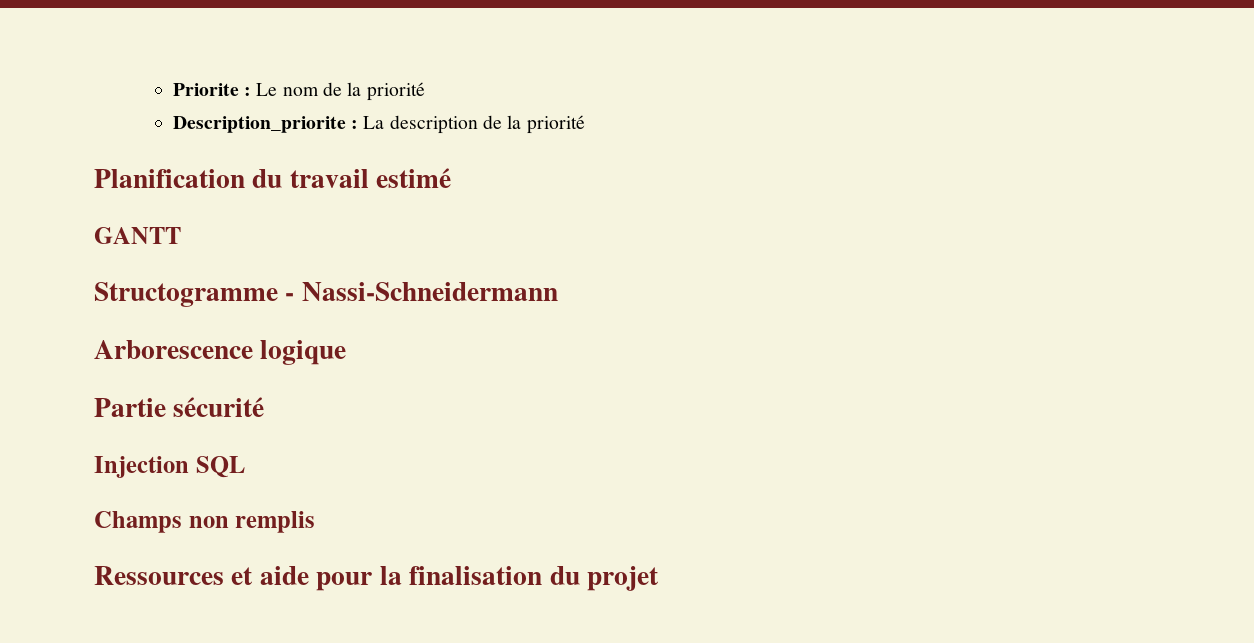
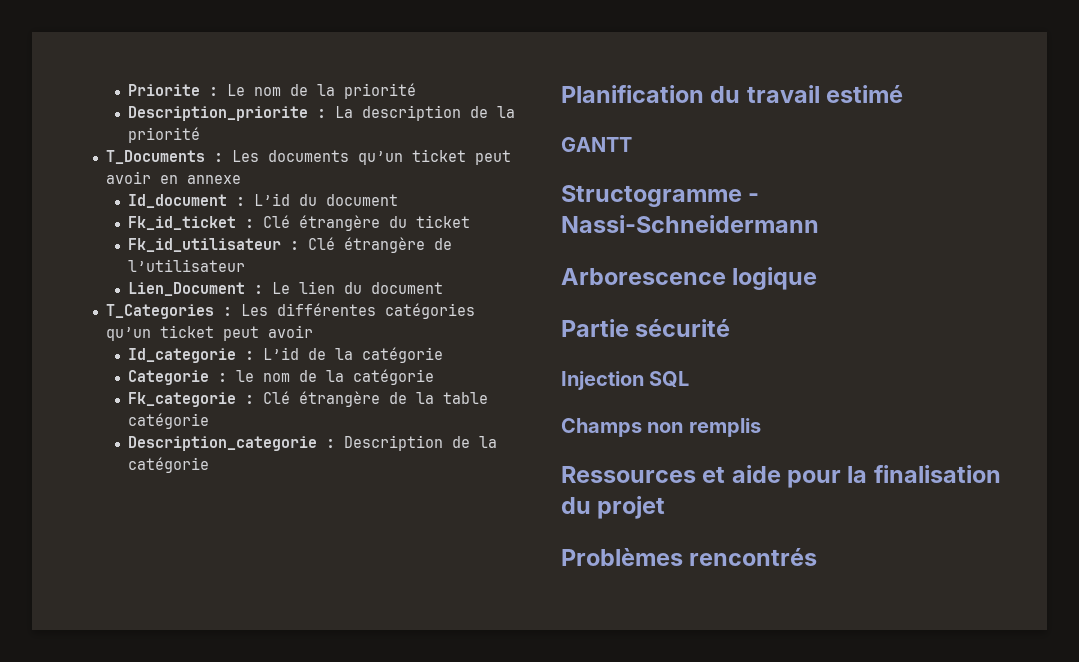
+ T_Documents : Les documents qu’un ticket peut avoir en annexe
+ Id_document : L’id du document
+ Fk_id_ticket : Clé étrangère du ticket
+ Fk_id_utilisateur : Clé étrangère de l’utilisateur
+ Lien_Document : Le lien du document
+ T_Categories : Les différentes catégories qu’un ticket peut avoir
+ Id_categorie : L’id de la catégorie
+ Categorie : le nom de la catégorie
+ Fk_categorie : Clé étrangère de la table catégorie
+ Description_categorie : Description de la catégorie
+ Problèmes rencontrés

